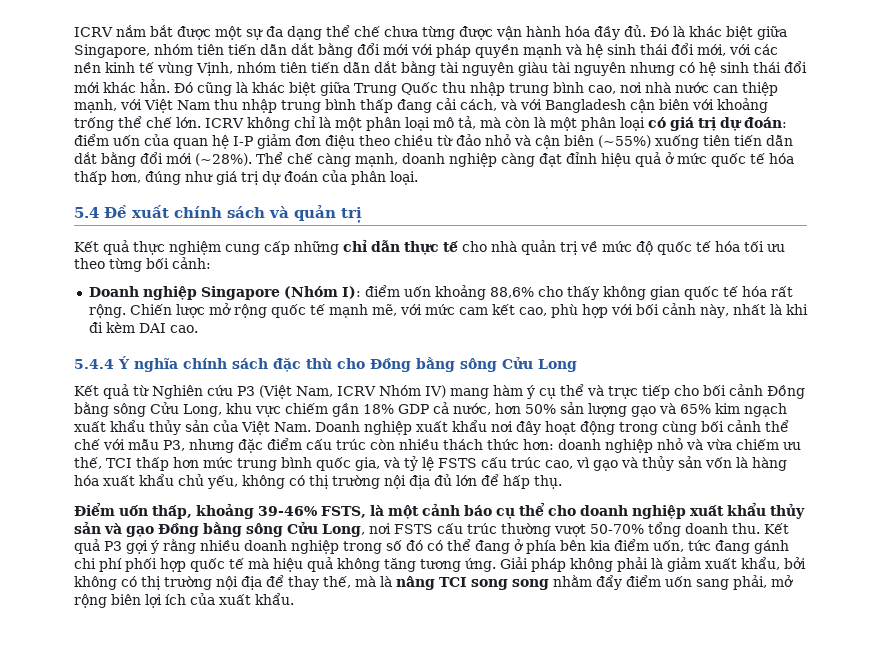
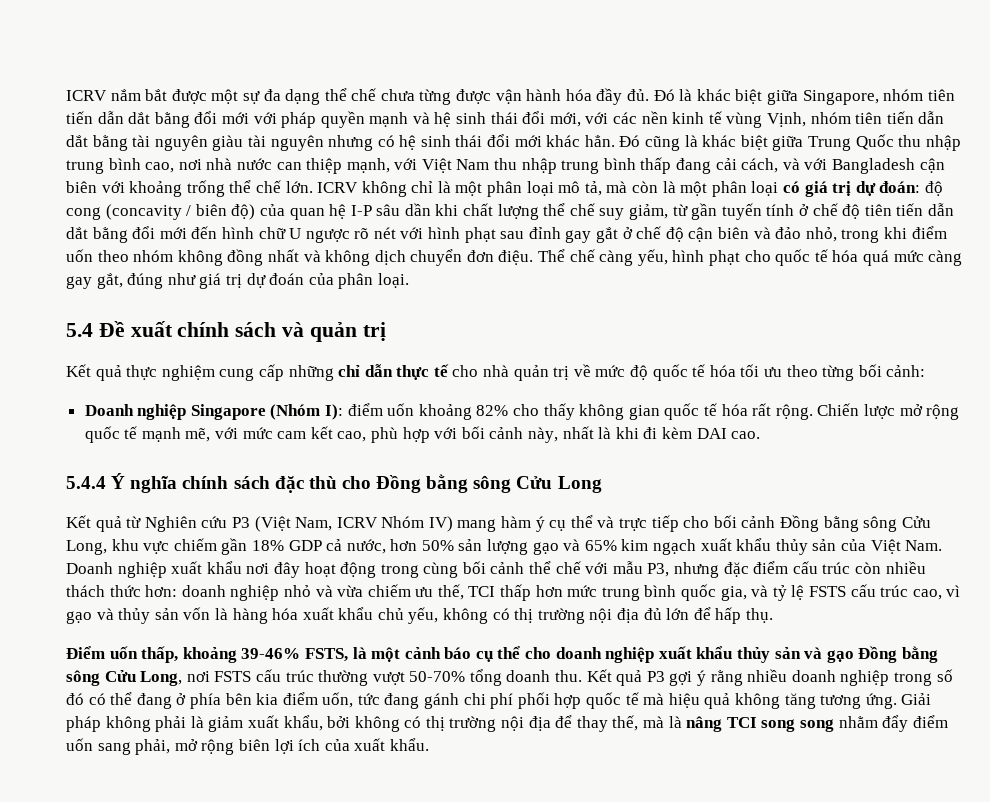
- ICRV không chỉ là một phân loại mô tả, mà còn là một phân loại có giá trị dự đoán: điểm uốn của quan hệ I-P giảm đơn điệu theo chiều từ đảo nhỏ và cận biên (~55%) xuống tiên tiến dẫn dắt bằng đổi mới (~28%). Thể chế càng mạnh, doanh nghiệp càng đạt đỉnh hiệu quả ở mức quốc tế hóa thấp hơn, đúng như giá trị dự đoán của phân loại.
+ ICRV không chỉ là một phân loại mô tả, mà còn là một phân loại có giá trị dự đoán: độ cong (concavity / biên độ) của quan hệ I-P sâu dần khi chất lượng thể chế suy giảm, từ gần tuyến tính ở chế độ tiên tiến dẫn dắt bằng đổi mới đến hình chữ U ngược rõ nét với hình phạt sau đỉnh gay gắt ở chế độ cận biên và đảo nhỏ, trong khi điểm uốn theo nhóm không đồng nhất và không dịch chuyển đơn điệu. Thể chế càng yếu, hình phạt cho quốc tế hóa quá mức càng gay gắt, đúng như giá trị dự đoán của phân loại.
- Doanh nghiệp Singapore (Nhóm I): điểm uốn khoảng 88,6% cho thấy không gian quốc tế hóa rất rộng.
+ Doanh nghiệp Singapore (Nhóm I): điểm uốn khoảng 82% cho thấy không gian quốc tế hóa rất rộng.

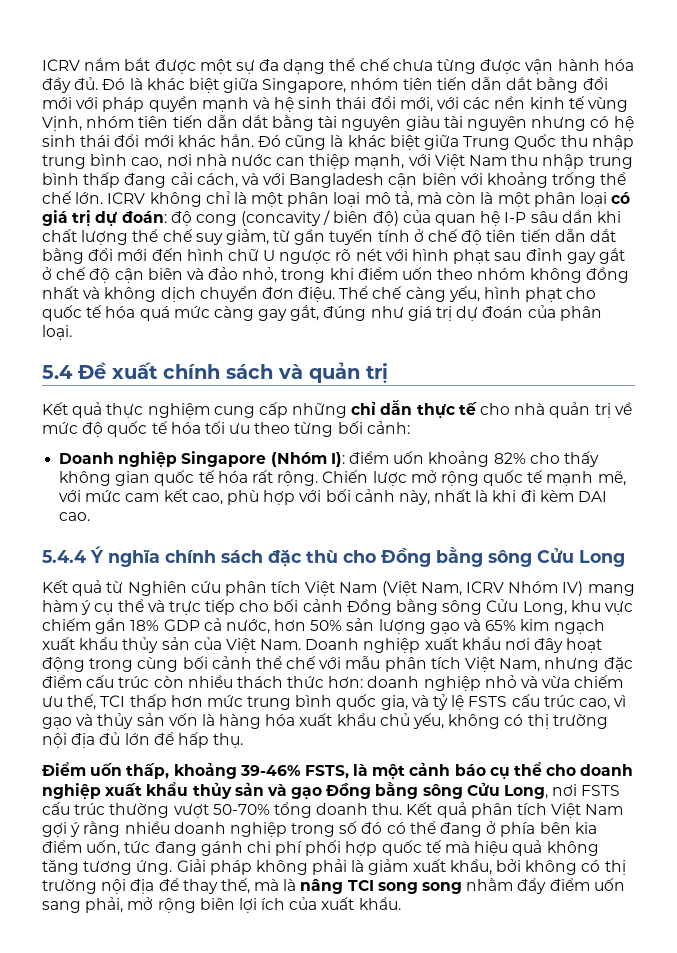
- Kết quả từ Nghiên cứu P3 (Việt Nam, ICRV Nhóm IV) mang hàm ý cụ thể và trực tiếp cho bối cảnh Đồng bằng sông Cửu Long, khu vực chiếm gần 18% GDP cả nước, hơn 50% sản lượng gạo và 65% kim ngạch xuất khẩu thủy sản của Việt Nam. Doanh nghiệp xuất khẩu nơi đây hoạt động trong cùng bối cảnh thể chế với mẫu P3, nhưng đặc điểm cấu trúc còn nhiều thách thức hơn:
+ Kết quả từ Nghiên cứu phân tích Việt Nam (Việt Nam, ICRV Nhóm IV) mang hàm ý cụ thể và trực tiếp cho bối cảnh Đồng bằng sông Cửu Long, khu vực chiếm gần 18% GDP cả nước, hơn 50% sản lượng gạo và 65% kim ngạch xuất khẩu thủy sản của Việt Nam. Doanh nghiệp xuất khẩu nơi đây hoạt động trong cùng bối cảnh thể chế với mẫu phân tích Việt Nam, nhưng đặc điểm cấu trúc còn nhiều thách thức hơn:
- Kết quả P3 gợi ý rằng nhiều doanh nghiệp trong số đó có thể đang ở phía bên kia điểm uốn, tức đang gánh chi phí phối hợp quốc tế mà hiệu quả không tăng tương ứng.
+ Kết quả phân tích Việt Nam gợi ý rằng nhiều doanh nghiệp trong số đó có thể đang ở phía bên kia điểm uốn, tức đang gánh chi phí phối hợp quốc tế mà hiệu quả không tăng tương ứng.

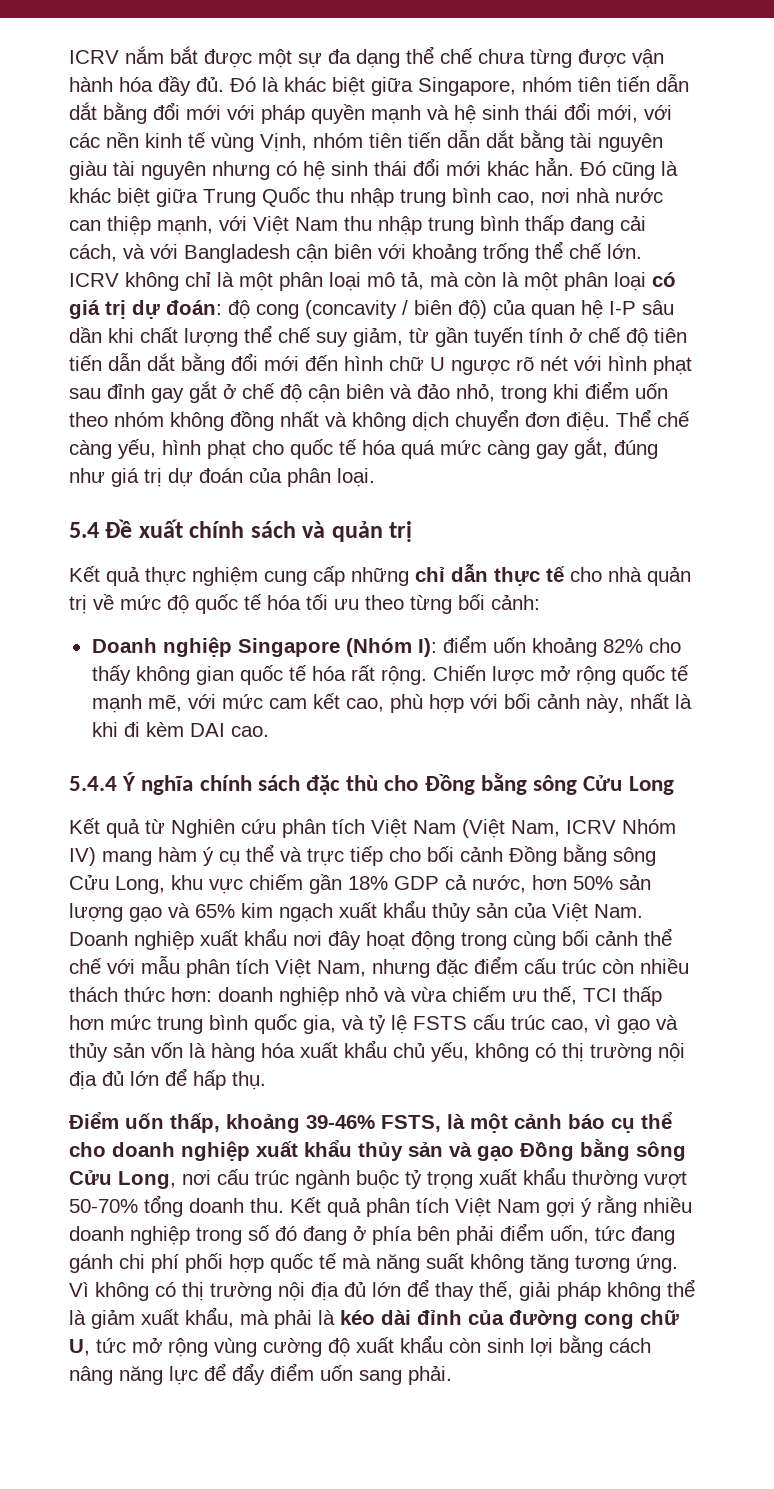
- Điểm uốn thấp, khoảng 39-46% FSTS, là một cảnh báo cụ thể cho doanh nghiệp xuất khẩu thủy sản và gạo Đồng bằng sông Cửu Long, nơi FSTS cấu trúc thường vượt 50-70% tổng doanh thu.
+ Điểm uốn thấp, khoảng 39-46% FSTS, là một cảnh báo cụ thể cho doanh nghiệp xuất khẩu thủy sản và gạo Đồng bằng sông Cửu Long, nơi cấu trúc ngành buộc tỷ trọng xuất khẩu thường vượt 50-70% tổng doanh thu.
- Kết quả phân tích Việt Nam gợi ý rằng nhiều doanh nghiệp trong số đó có thể đang ở phía bên kia điểm uốn, tức đang gánh chi phí phối hợp quốc tế mà hiệu quả không tăng tương ứng.
+ Kết quả phân tích Việt Nam gợi ý rằng nhiều doanh nghiệp trong số đó đang ở phía bên phải điểm uốn, tức đang gánh chi phí phối hợp quốc tế mà năng suất không tăng tương ứng.
- Giải pháp không phải là giảm xuất khẩu, bởi không có thị trường nội địa để thay thế, mà là nâng TCI song song nhằm đẩy điểm uốn sang phải, mở rộng biên lợi ích của xuất khẩu.
+ Vì không có thị trường nội địa đủ lớn để thay thế, giải pháp không thể là giảm xuất khẩu, mà phải là kéo dài đỉnh của đường cong chữ U, tức mở rộng vùng cường độ xuất khẩu còn sinh lợi bằng cách nâng năng lực để đẩy điểm uốn sang phải.

